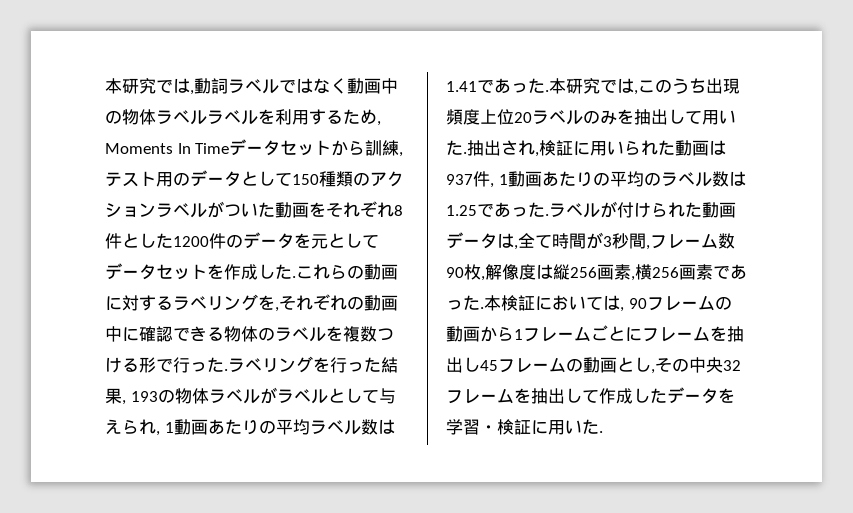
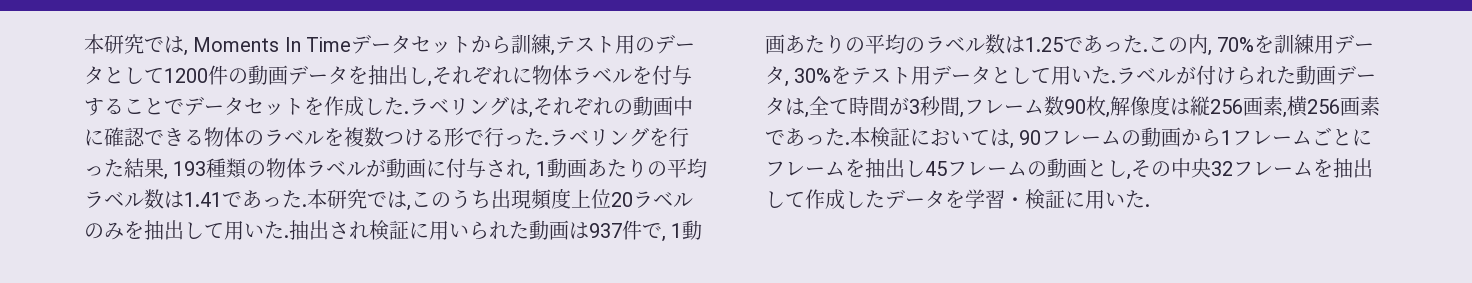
- 本研究では,動詞ラベルではなく動画中の物体ラベルラベルを利用するため, Moments In Timeデータセットから訓練,テスト用のデータとして150種類のアクションラベルがついた動画をそれぞれ8件とした1200件のデータを元としてデータセットを作成した.
+ 本研究では, Moments In Timeデータセットから訓練,テスト用のデータとして1200件の動画データを抽出し,それぞれに物体ラベルを付与することでデータセットを作成した.
- これらの動画に対するラベリングを,それぞれの動画中に確認できる物体のラベルを複数つける形で行った.
+ ラベリングは,それぞれの動画中に確認できる物体のラベルを複数つける形で行った.
- ラベリングを行った結果, 193の物体ラベルがラベルとして与えられ, 1動画あたりの平均ラベル数は1.41であった.
+ ラベリングを行った結果, 193種類の物体ラベルが動画に付与され, 1動画あたりの平均ラベル数は1.41であった.
- 抽出され,検証に用いられた動画は937件, 1動画あたりの平均のラベル数は1.25であった.
+ 抽出され検証に用いられた動画は937件で, 1動画あたりの平均のラベル数は1.25であった.
+ この内, 70%を訓練用データ, 30%をテスト用データとして用いた.

